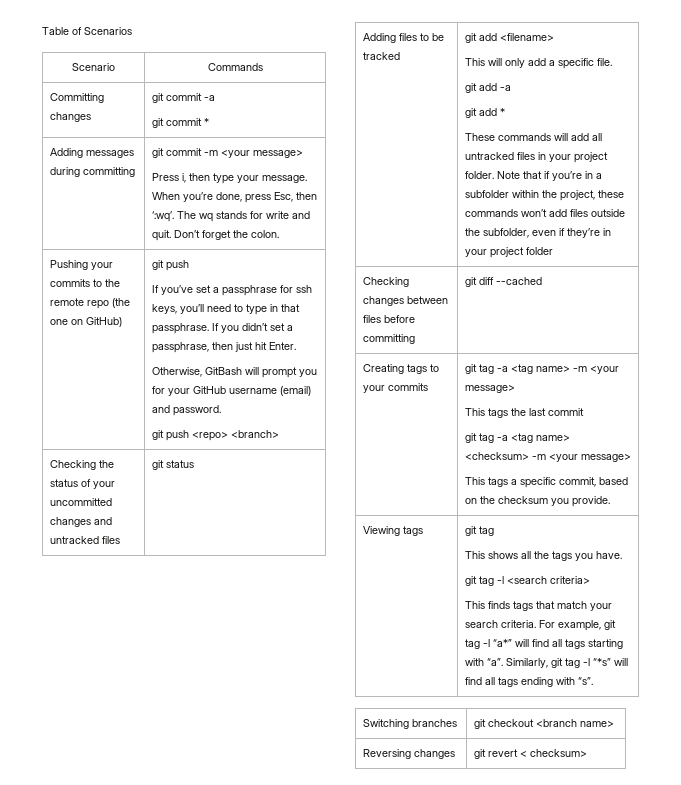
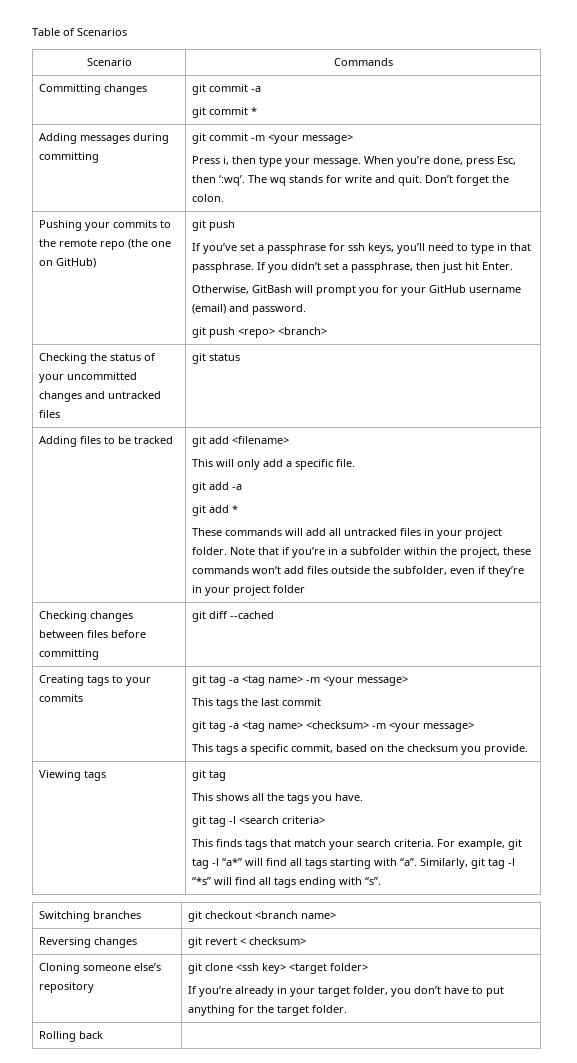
+ Cloning someone else’s repository | git clone <ssh key> <target folder>
+ If you’re already in your target folder, you don’t have to put anything for the target folder.
+ Rolling back |

